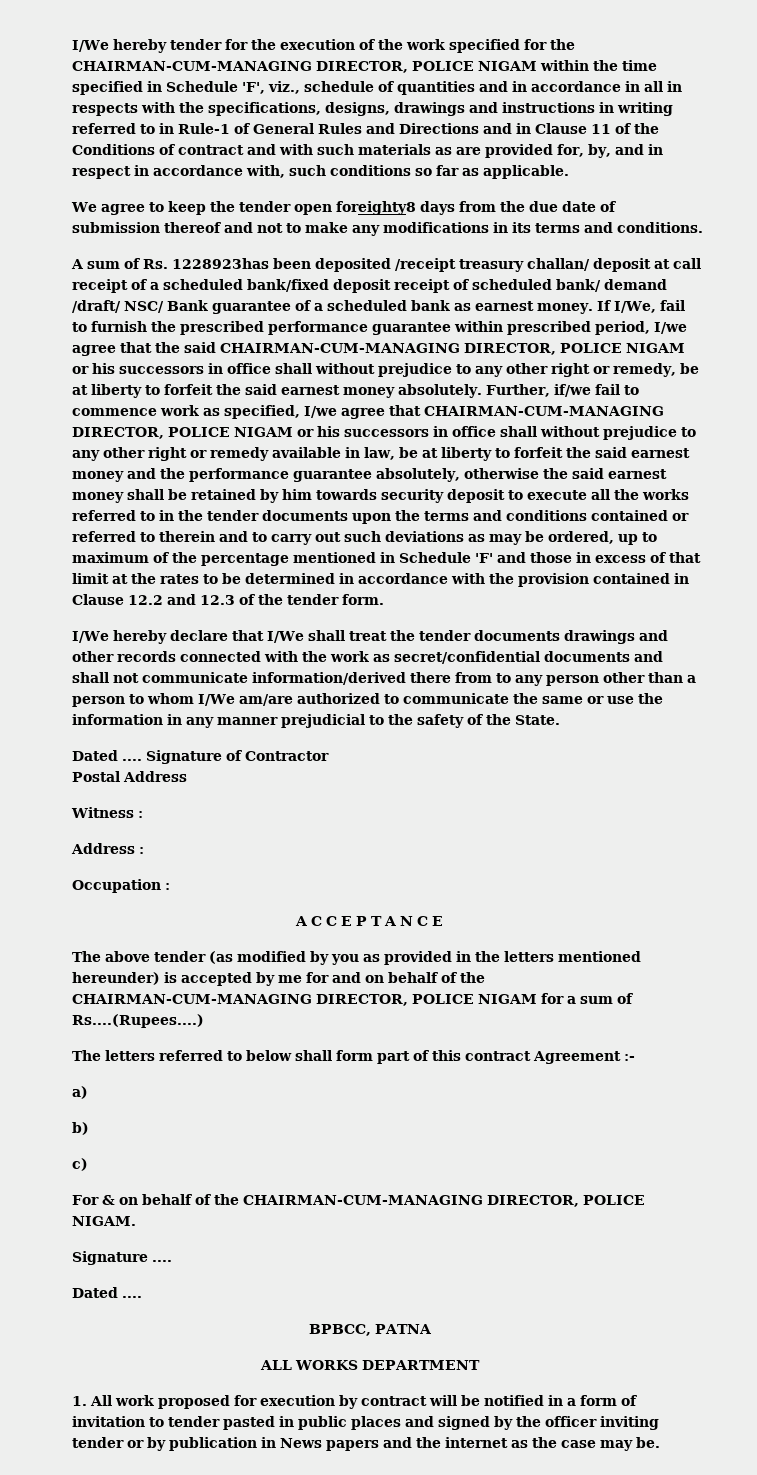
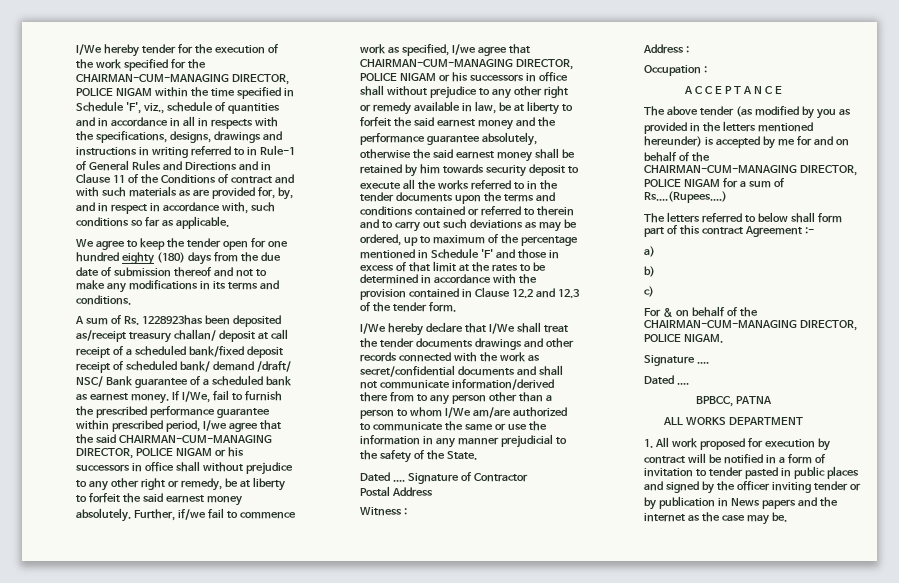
- We agree to keep the tender open foreighty8 days from the due date of submission thereof and not to make any modifications in its terms and conditions.
+ We agree to keep the tender open for one hundred eighty (180) days from the due date of submission thereof and not to make any modifications in its terms and conditions.
- A sum of Rs. 1228923has been deposited /receipt treasury challan/ deposit at call receipt of a scheduled bank/fixed deposit receipt of scheduled bank/ demand /draft/ NSC/ Bank guarantee of a scheduled bank as earnest money.
+ A sum of Rs. 1228923has been deposited as/receipt treasury challan/ deposit at call receipt of a scheduled bank/fixed deposit receipt of scheduled bank/ demand /draft/ NSC/ Bank guarantee of a scheduled bank as earnest money.

